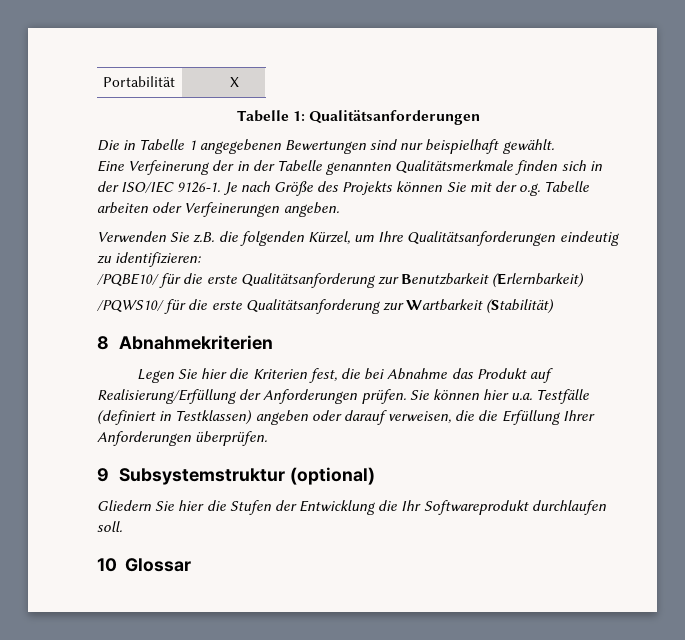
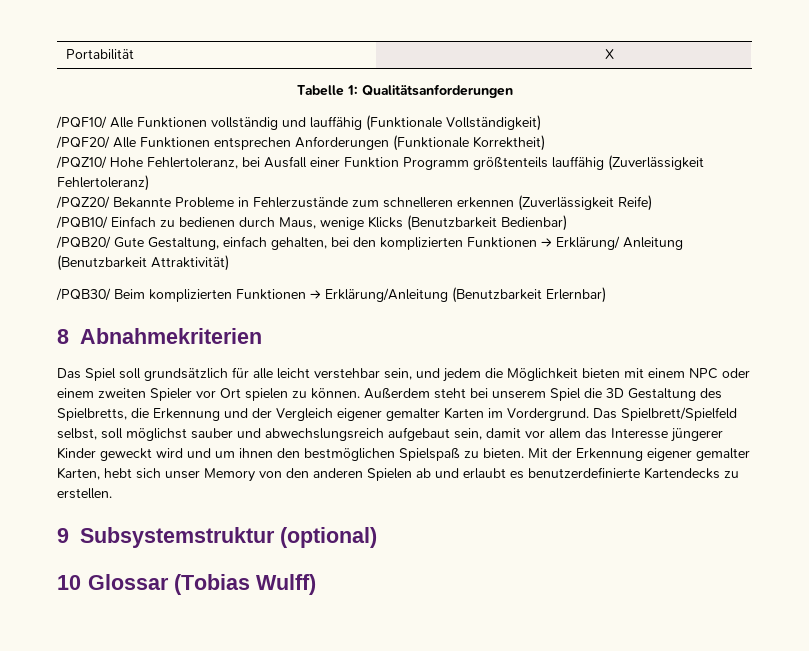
- Die in Tabelle 1 angegebenen Bewertungen sind nur beispielhaft gewählt.
- Eine Verfeinerung der in der Tabelle genannten Qualitätsmerkmale finden sich in der ISO/IEC 9126-1. Je nach Größe des Projekts können Sie mit der o.g. Tabelle arbeiten oder Verfeinerungen angeben.
- Verwenden Sie z.B. die folgenden Kürzel, um Ihre Qualitätsanforderungen eindeutig zu identifizieren:
- /PQBE10/ für die erste Qualitätsanforderung zur Benutzbarkeit (Erlernbarkeit)
- /PQWS10/ für die erste Qualitätsanforderung zur Wartbarkeit (Stabilität)
+ /PQF10/ Alle Funktionen vollständig und lauffähig (Funktionale Vollständigkeit)
+ /PQF20/ Alle Funktionen entsprechen Anforderungen (Funktionale Korrektheit)
+ /PQZ10/ Hohe Fehlertoleranz, bei Ausfall einer Funktion Programm größtenteils lauffähig (Zuverlässigkeit Fehlertoleranz)
+ /PQZ20/ Bekannte Probleme in Fehlerzustände zum schnelleren erkennen (Zuverlässigkeit Reife)
+ /PQB10/ Einfach zu bedienen durch Maus, wenige Klicks (Benutzbarkeit Bedienbar)
+ /PQB20/ Gute Gestaltung, einfach gehalten, bei den komplizierten Funktionen → Erklärung/ Anleitung (Benutzbarkeit Attraktivität)
+ /PQB30/ Beim komplizierten Funktionen → Erklärung/Anleitung (Benutzbarkeit Erlernbar)
  8 Abnahmekriterien
- Legen Sie hier die Kriterien fest, die bei Abnahme das Produkt auf Realisierung/Erfüllung der Anforderungen prüfen. Sie können hier u.a. Testfälle (definiert in Testklassen) angeben oder darauf verweisen, die die Erfüllung Ihrer Anforderungen überprüfen.
+ Das Spiel soll grundsätzlich für alle leicht verstehbar sein, und jedem die Möglichkeit bieten mit einem NPC oder einem zweiten Spieler vor Ort spielen zu können. Außerdem steht bei unserem Spiel die 3D Gestaltung des Spielbretts, die Erkennung und der Vergleich eigener gemalter Karten im Vordergrund. Das Spielbrett/Spielfeld selbst, soll möglichst sauber und abwechslungsreich aufgebaut sein, damit vor allem das Interesse jüngerer Kinder geweckt wird und um ihnen den bestmöglichen Spielspaß zu bieten. Mit der Erkennung eigener gemalter Karten, hebt sich unser Memory von den anderen Spielen ab und erlaubt es benutzerdefinierte Kartendecks zu erstellen.
  9 Subsystemstruktur (optional)
- Gliedern Sie hier die Stufen der Entwicklung die Ihr Softwareprodukt durchlaufen soll.
- 10 Glossar
+ 10 Glossar (Tobias Wulff)

